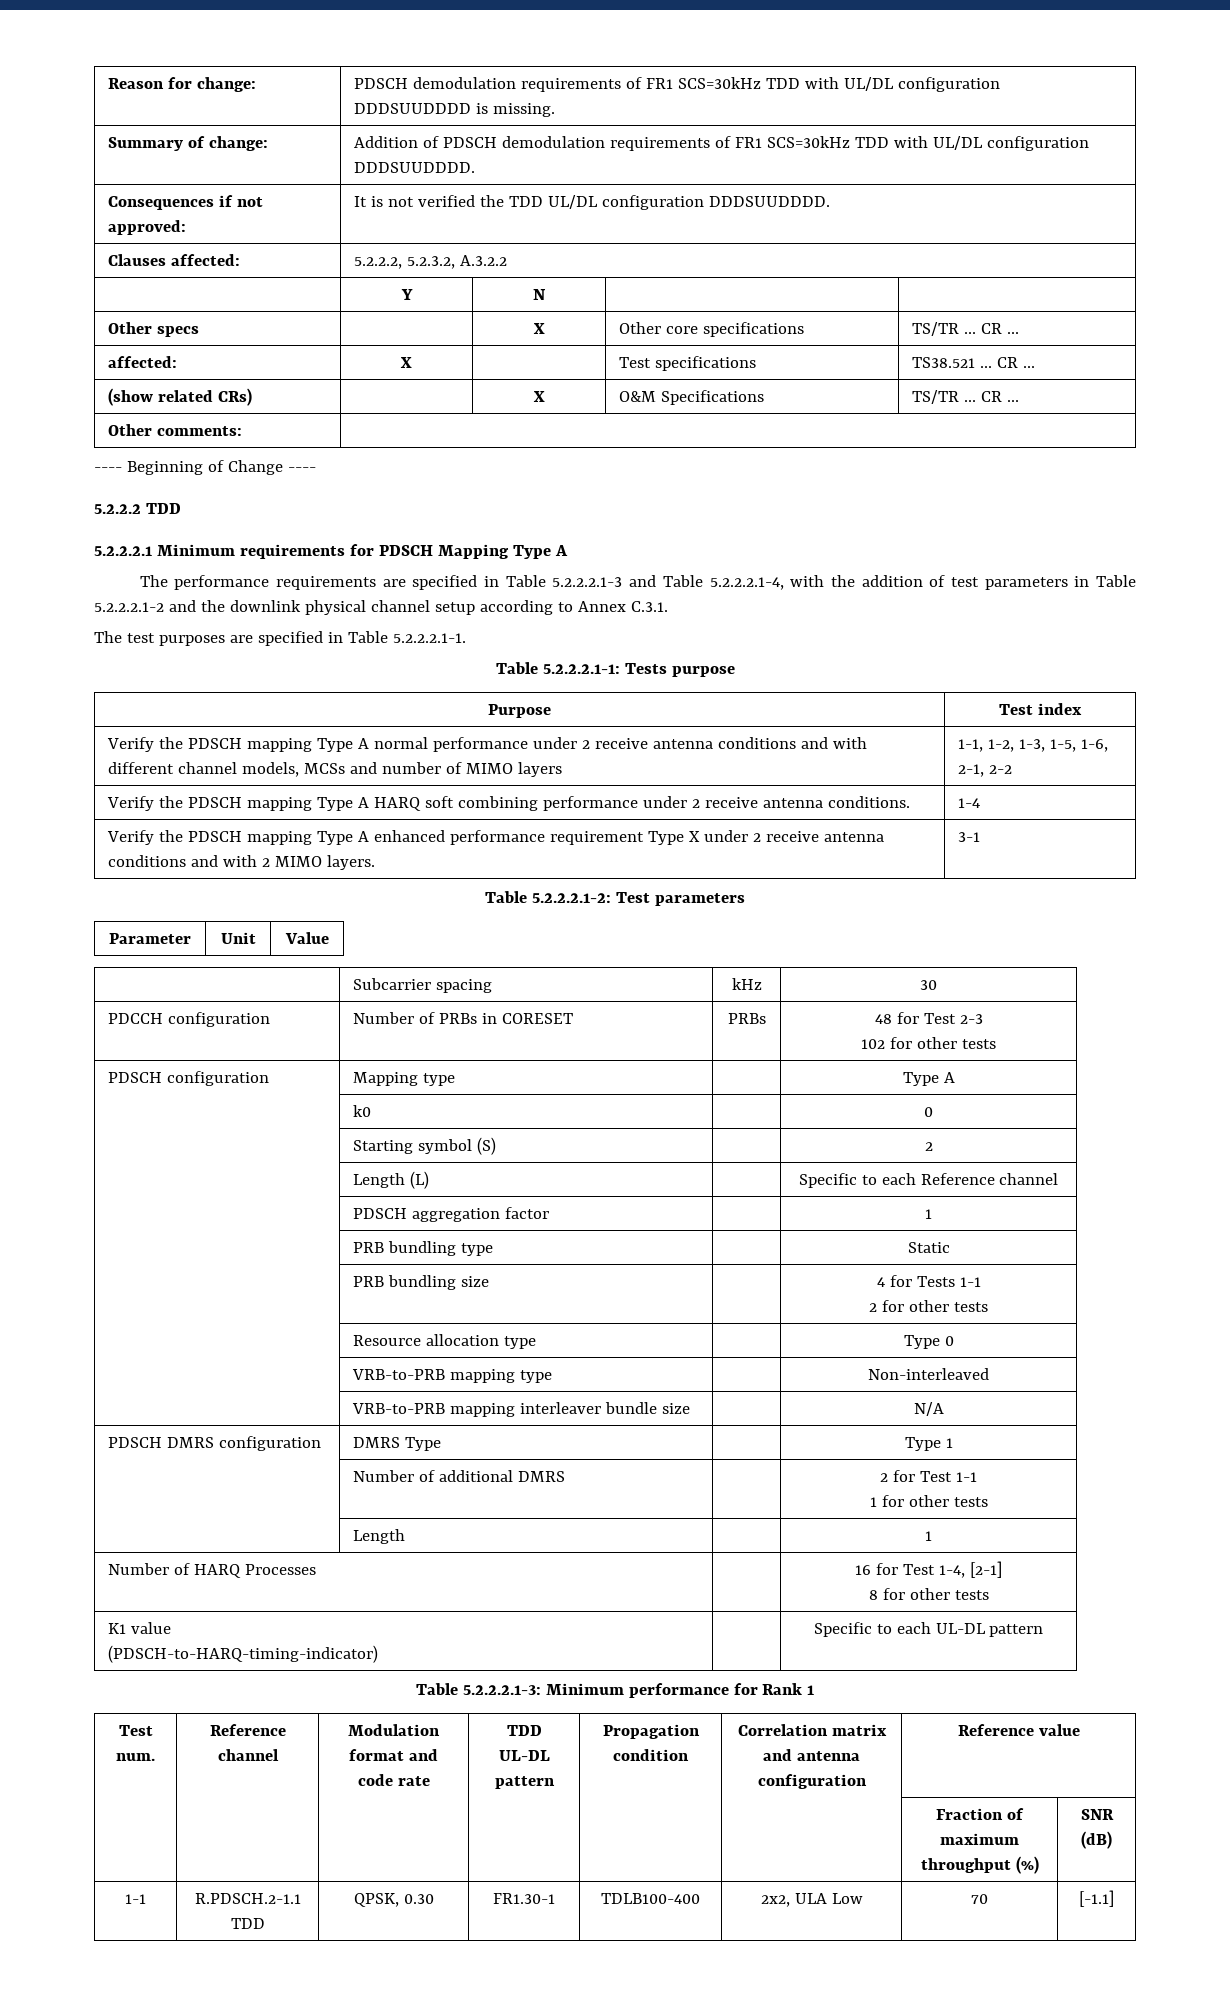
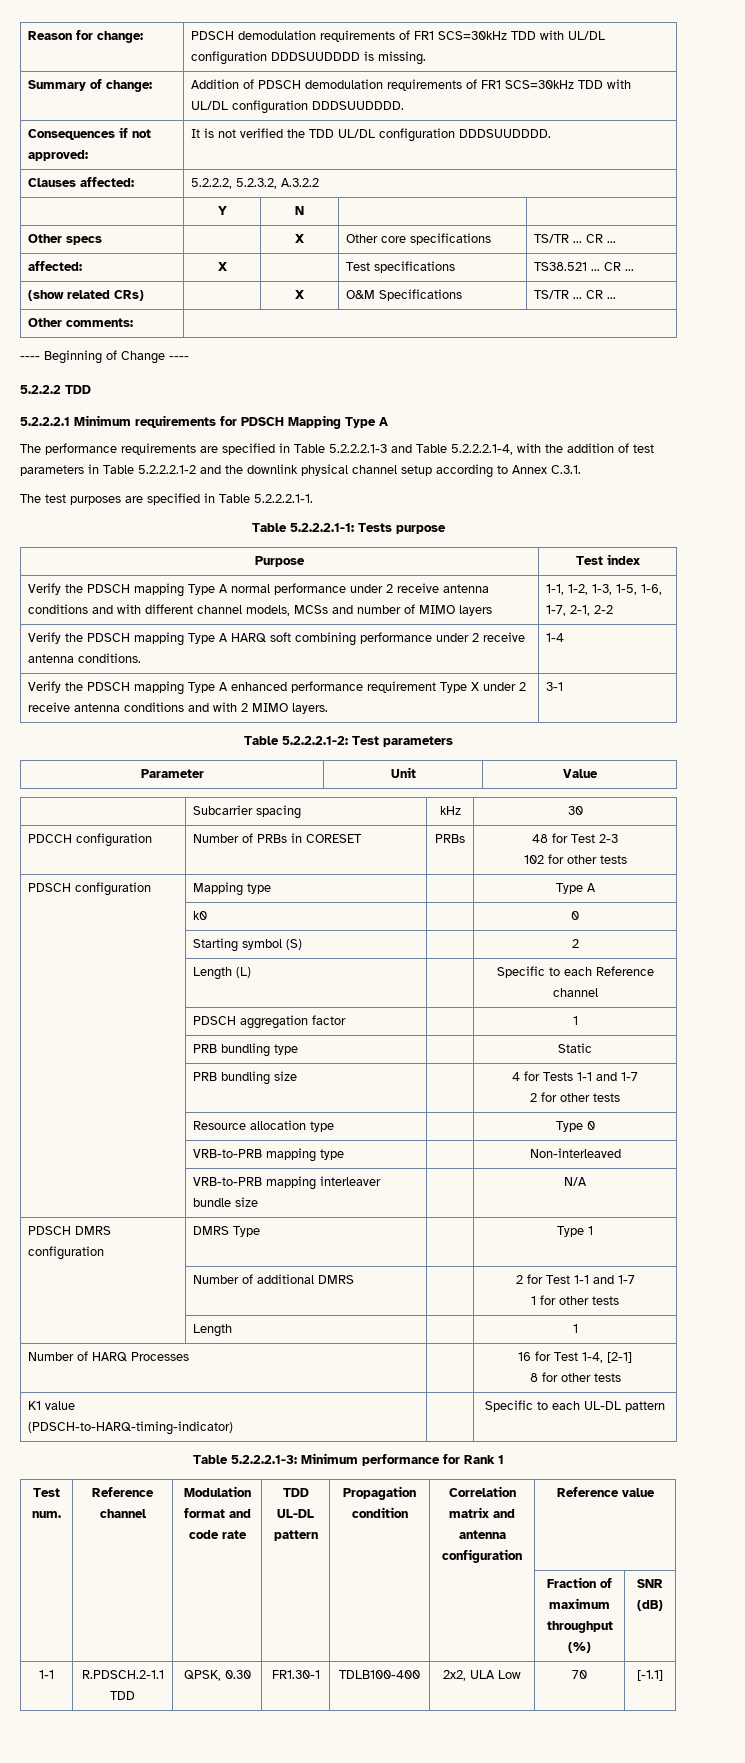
- Verify the PDSCH mapping Type A normal performance under 2 receive antenna conditions and with different channel models, MCSs and number of MIMO layers | 1-1, 1-2, 1-3, 1-5, 1-6, 2-1, 2-2
+ Verify the PDSCH mapping Type A normal performance under 2 receive antenna conditions and with different channel models, MCSs and number of MIMO layers | 1-1, 1-2, 1-3, 1-5, 1-6, 1-7, 2-1, 2-2
- | PRB bundling size | | 4 for Tests 1-1
+ | PRB bundling size | | 4 for Tests 1-1 and 1-7
- | Number of additional DMRS | | 2 for Test 1-1
+ | Number of additional DMRS | | 2 for Test 1-1 and 1-7

